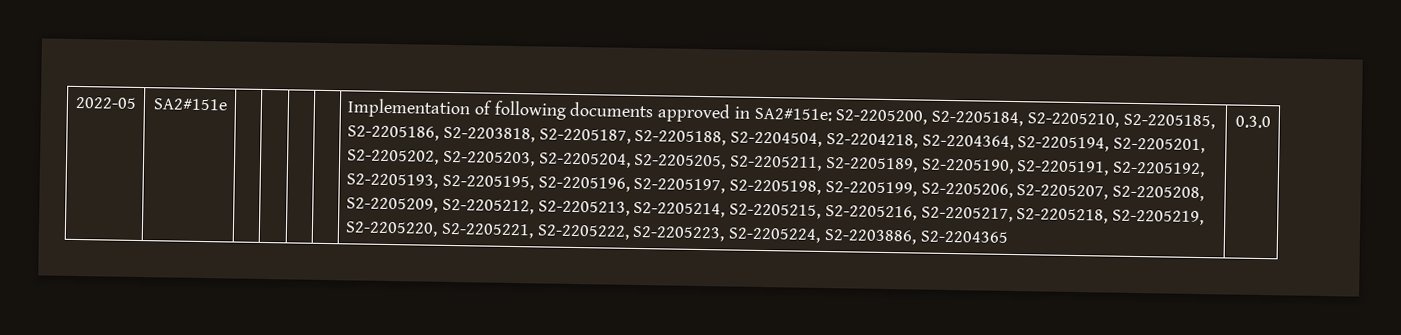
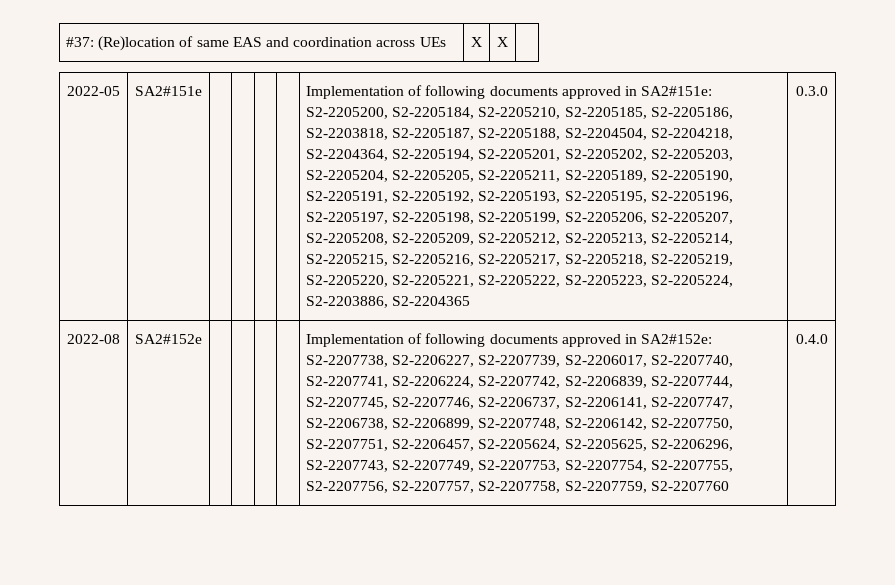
+ #37: (Re)location of same EAS and coordination across UEs | X | X
+ 2022-08 | SA2#152e | | | | | Implementation of following documents approved in SA2#152e: S2-2207738, S2-2206227, S2-2207739, S2-2206017, S2-2207740, S2-2207741, S2-2206224, S2-2207742, S2-2206839, S2-2207744, S2-2207745, S2-2207746, S2-2206737, S2-2206141, S2-2207747, S2-2206738, S2-2206899, S2-2207748, S2-2206142, S2-2207750, S2-2207751, S2-2206457, S2-2205624, S2-2205625, S2-2206296, S2-2207743, S2-2207749, S2-2207753, S2-2207754, S2-2207755, S2-2207756, S2-2207757, S2-2207758, S2-2207759, S2-2207760 | 0.4.0

